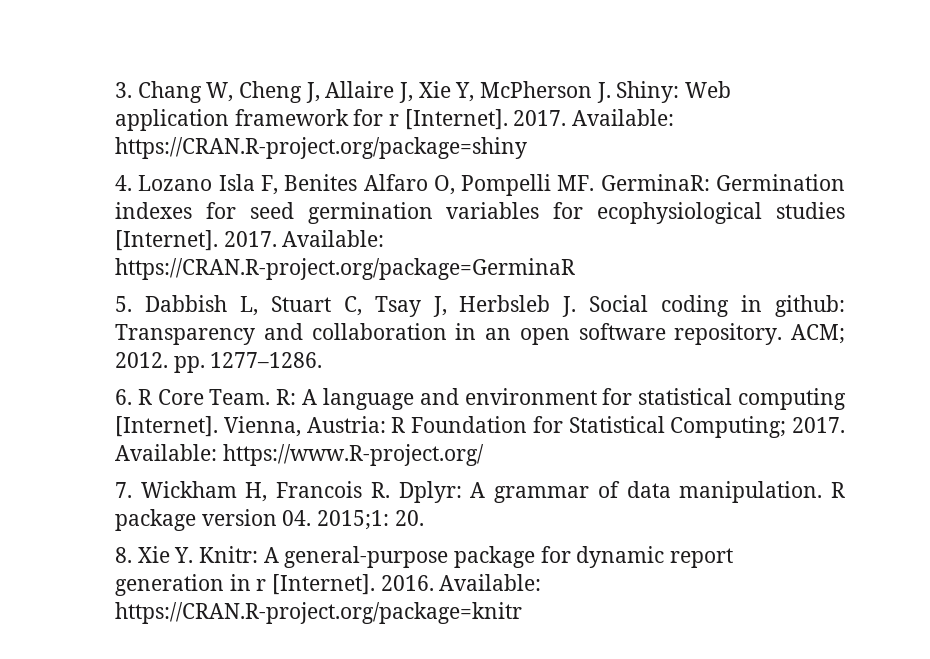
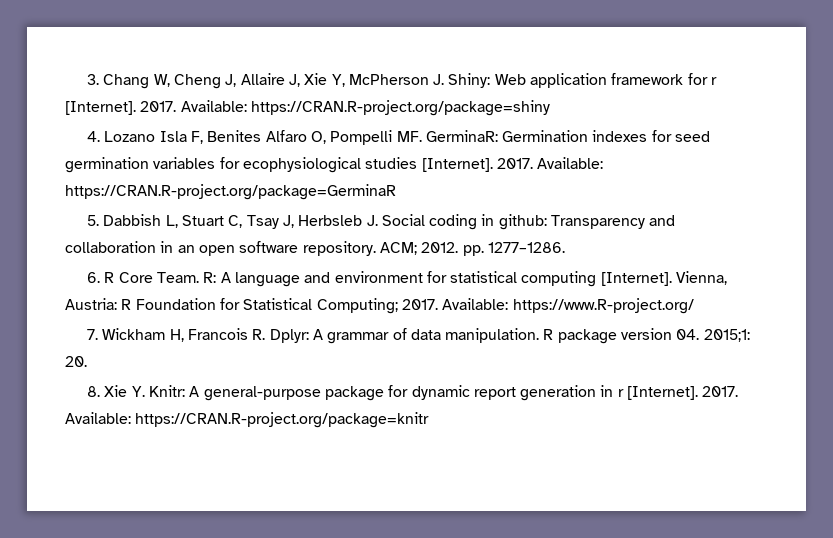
- 8. Xie Y. Knitr: A general-purpose package for dynamic report generation in r [Internet]. 2016.
+ 8. Xie Y. Knitr: A general-purpose package for dynamic report generation in r [Internet]. 2017.

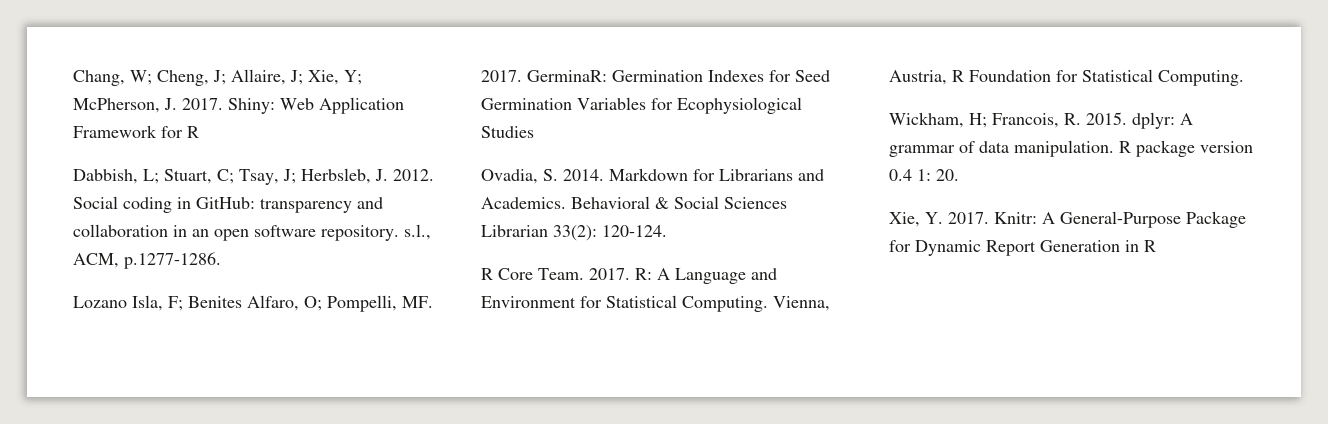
- 3. Chang W, Cheng J, Allaire J, Xie Y, McPherson J. Shiny: Web application framework for r [Internet]. 2017. Available: https://CRAN.R-project.org/package=shiny
- 4. Lozano Isla F, Benites Alfaro O, Pompelli MF. GerminaR: Germination indexes for seed germination variables for ecophysiological studies [Internet]. 2017. Available: https://CRAN.R-project.org/package=GerminaR
- 5. Dabbish L, Stuart C, Tsay J, Herbsleb J. Social coding in github: Transparency and collaboration in an open software repository. ACM; 2012. pp. 1277–1286.
- 6. R Core Team.
+ Chang, W; Cheng, J; Allaire, J; Xie, Y; McPherson, J. 2017. Shiny: Web Application Framework for R
+ Dabbish, L; Stuart, C; Tsay, J; Herbsleb, J. 2012. Social coding in GitHub: transparency and collaboration in an open software repository. s.l., ACM, p.1277-1286.
+ Lozano Isla, F; Benites Alfaro, O; Pompelli, MF. 2017. GerminaR: Germination Indexes for Seed Germination Variables for Ecophysiological Studies
+ Ovadia, S. 2014. Markdown for Librarians and Academics. Behavioral & Social Sciences Librarian 33(2): 120-124.
+ R Core Team. 2017.
- R: A language and environment for statistical computing [Internet]. Vienna, Austria: R Foundation for Statistical Computing; 2017. Available: https://www.R-project.org/
- 7. Wickham H, Francois R. Dplyr: A grammar of data manipulation.
+ R: A Language and Environment for Statistical Computing. Vienna, Austria, R Foundation for Statistical Computing.
+ Wickham, H; Francois, R. 2015. dplyr: A grammar of data manipulation.
- R package version 04. 2015;1: 20.
+ R package version 0.4 1: 20.
- 8. Xie Y. Knitr: A general-purpose package for dynamic report generation in r [Internet]. 2017. Available: https://CRAN.R-project.org/package=knitr
+ Xie, Y. 2017. Knitr: A General-Purpose Package for Dynamic Report Generation in R

